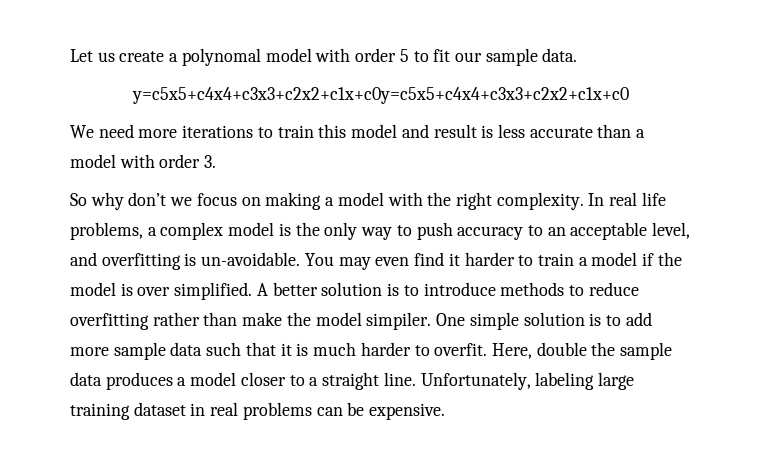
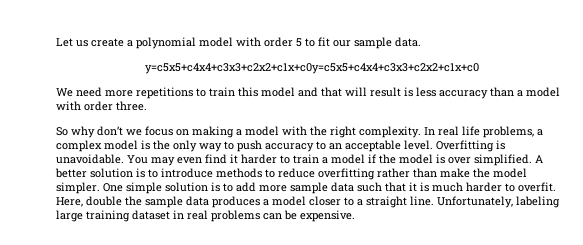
- Let us create a polynomal model with order 5 to fit our sample data.
+ Let us create a polynomial model with order 5 to fit our sample data.
- We need more iterations to train this model and result is less accurate than a model with order 3.
+ We need more repetitions to train this model and that will result is less accuracy than a model with order three.
- In real life problems, a complex model is the only way to push accuracy to an acceptable level, and overfitting is un-avoidable.
+ In real life problems, a complex model is the only way to push accuracy to an acceptable level. Overfitting is unavoidable.
- A better solution is to introduce methods to reduce overfitting rather than make the model simpiler.
+ A better solution is to introduce methods to reduce overfitting rather than make the model simpler.

